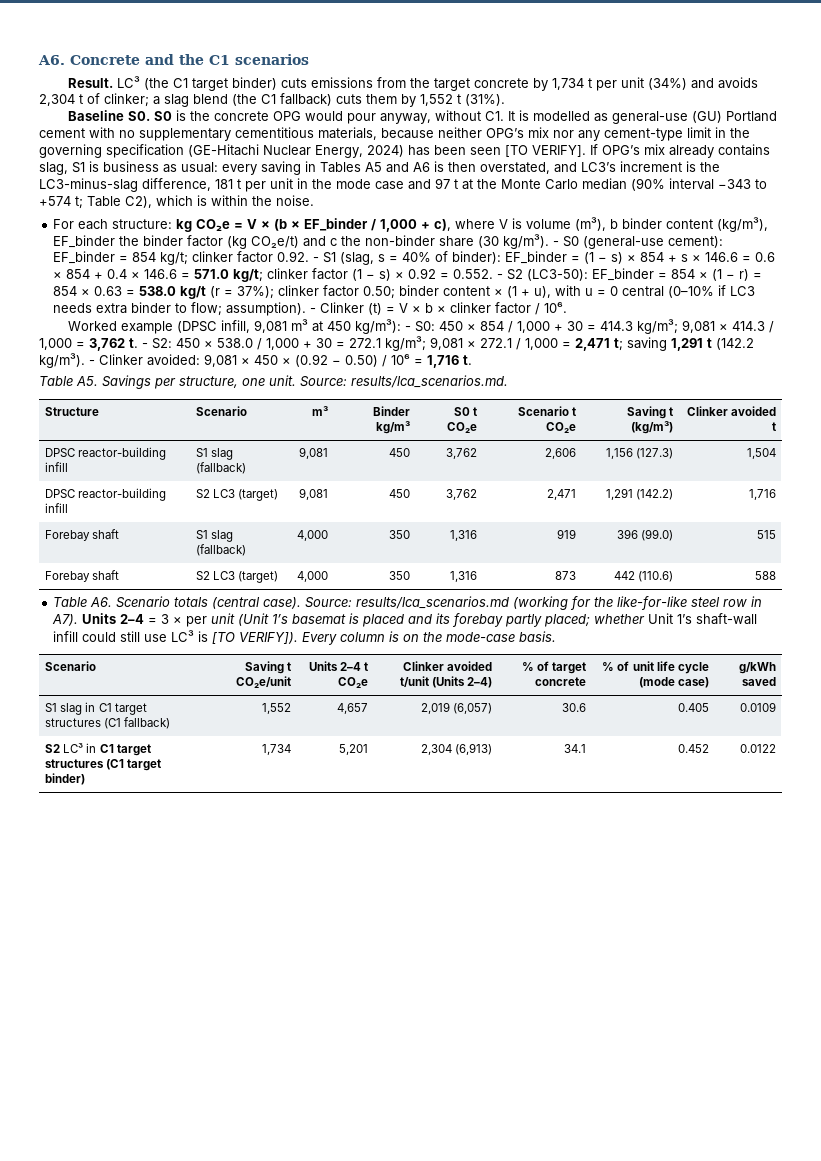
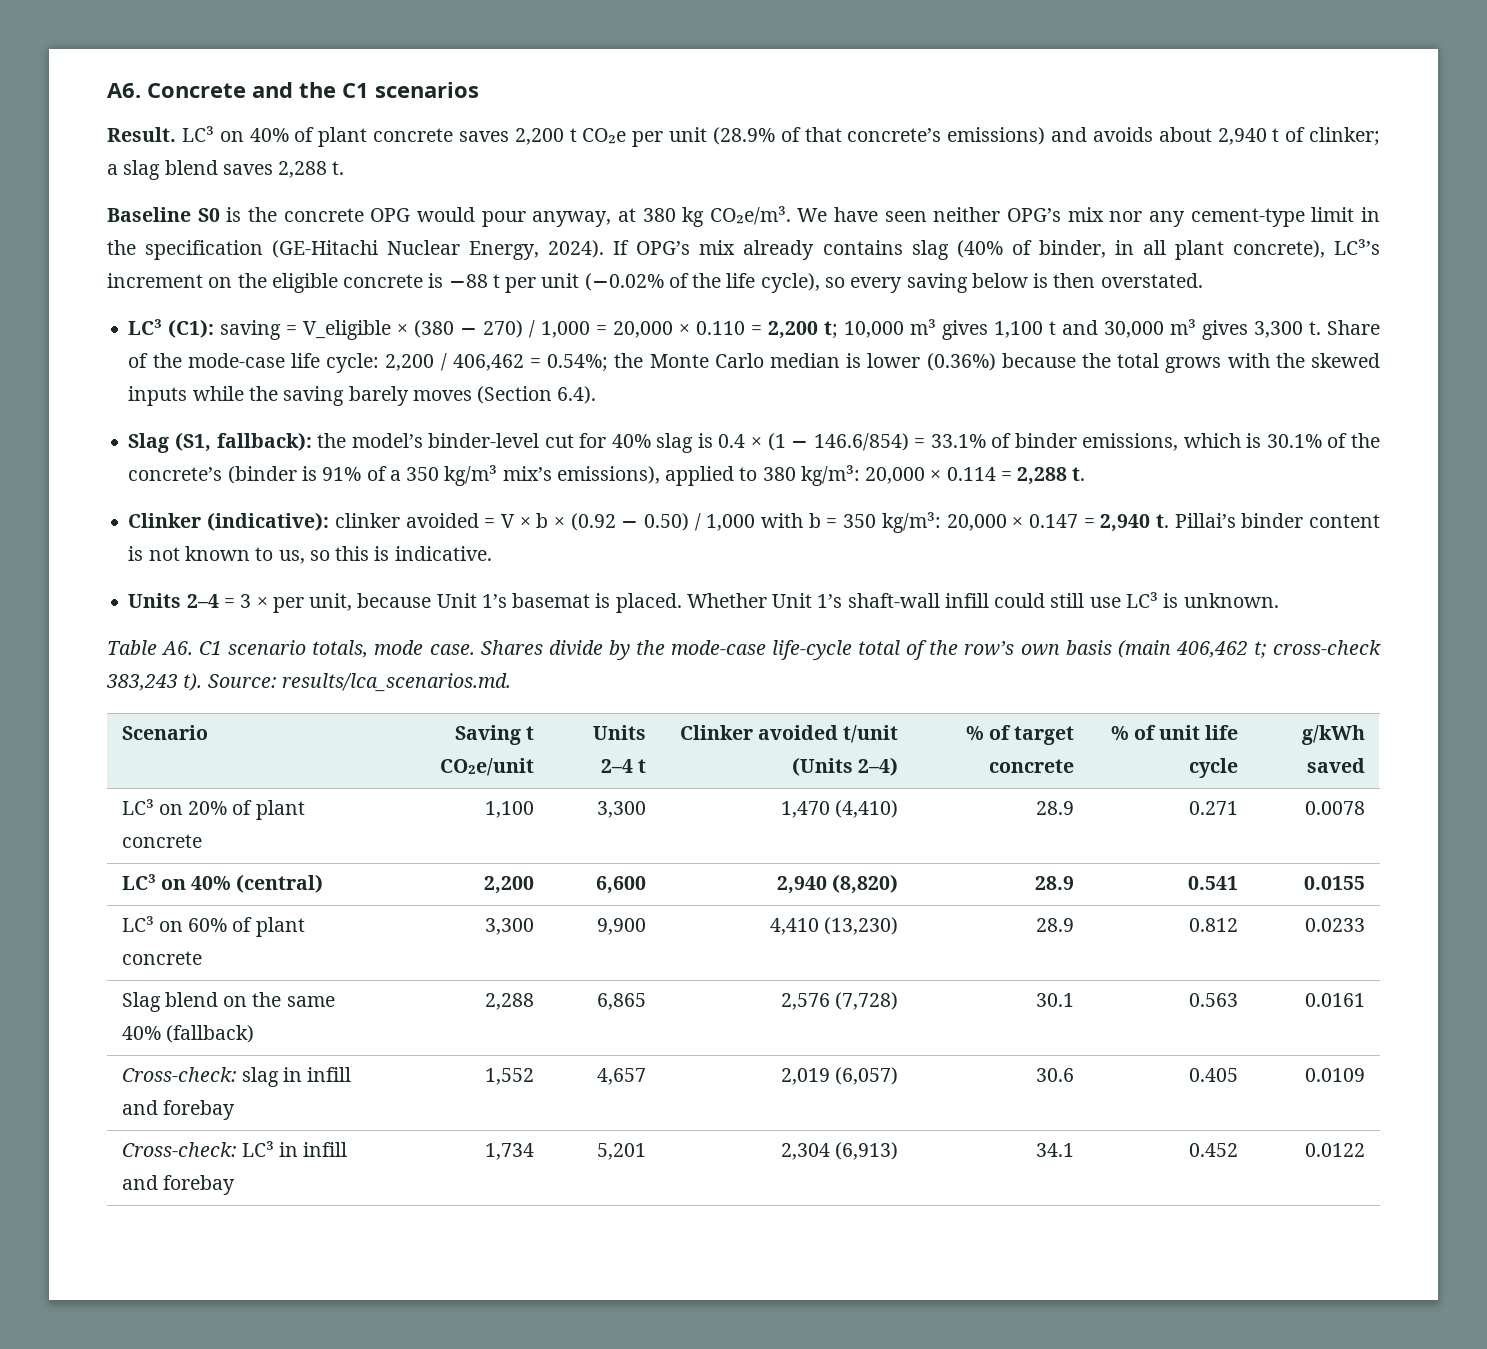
- LC³ (the C1 target binder) cuts emissions from the target concrete by 1,734 t per unit (34%) and avoids 2,304 t of clinker; a slag blend (the C1 fallback) cuts them by 1,552 t (31%).
+ LC³ on 40% of plant concrete saves 2,200 t CO₂e per unit (28.9% of that concrete’s emissions) and avoids about 2,940 t of clinker; a slag blend saves 2,288 t.
- Baseline S0. S0 is the concrete OPG would pour anyway, without C1. It is modelled as general-use (GU) Portland cement with no supplementary cementitious materials, because neither OPG’s mix nor any cement-type limit in the governing specification (GE-Hitachi Nuclear Energy, 2024) has been seen [TO VERIFY].
+ Baseline S0 is the concrete OPG would pour anyway, at 380 kg CO₂e/m³. We have seen neither OPG’s mix nor any cement-type limit in the specification (GE-Hitachi Nuclear Energy, 2024).
- If OPG’s mix already contains slag, S1 is business as usual: every saving in Tables A5 and A6 is then overstated, and LC3’s increment is the LC3-minus-slag difference, 181 t per unit in the mode case and 97 t at the Monte Carlo median (90% interval −343 to +574 t; Table C2), which is within the noise.
- For each structure: kg CO₂e = V × (b × EF_binder / 1,000 + c), where V is volume (m³), b binder content (kg/m³), EF_binder the binder factor (kg CO₂e/t) and c the non-binder share (30 kg/m³). - S0 (general-use cement): EF_binder = 854 kg/t; clinker factor 0.92. - S1 (slag, s = 40% of binder): EF_binder = (1 − s) × 854 + s × 146.6 = 0.6 × 854 + 0.4 × 146.6 = 571.0 kg/t; clinker factor (1 − s) × 0.92 = 0.552. - S2 (LC3-50): EF_binder = 854 × (1 − r) = 854 × 0.63 = 538.0 kg/t (r = 37%); clinker factor 0.50; binder content × (1 + u), with u = 0 central (0–10% if LC3 needs extra binder to flow; assumption). - Clinker (t) = V × b × clinker factor / 10⁶.
- Worked example (DPSC infill, 9,081 m³ at 450 kg/m³): - S0: 450 × 854 / 1,000 + 30 = 414.3 kg/m³; 9,081 × 414.3 / 1,000 = 3,762 t. - S2: 450 × 538.0 / 1,000 + 30 = 272.1 kg/m³; 9,081 × 272.1 / 1,000 = 2,471 t; saving 1,291 t (142.2 kg/m³). - Clinker avoided: 9,081 × 450 × (0.92 − 0.50) / 10⁶ = 1,716 t.
- Table A5. Savings per structure, one unit. Source: results/lca_scenarios.md.
- Structure | Scenario | m³ | Binder kg/m³ | S0 t CO₂e | Scenario t CO₂e | Saving t (kg/m³) | Clinker avoided t
- DPSC reactor-building infill | S1 slag (fallback) | 9,081 | 450 | 3,762 | 2,606 | 1,156 (127.3) | 1,504
- DPSC reactor-building infill | S2 LC3 (target) | 9,081 | 450 | 3,762 | 2,471 | 1,291 (142.2) | 1,716
- Forebay shaft | S1 slag (fallback) | 4,000 | 350 | 1,316 | 919 | 396 (99.0) | 515
- Forebay shaft | S2 LC3 (target) | 4,000 | 350 | 1,316 | 873 | 442 (110.6) | 588
- Table A6. Scenario totals (central case). Source: results/lca_scenarios.md (working for the like-for-like steel row in A7). Units 2–4 = 3 × per unit (Unit 1’s basemat is placed and its forebay partly placed; whether Unit 1’s shaft-wall infill could still use LC³ is [TO VERIFY]). Every column is on the mode-case basis.
+ If OPG’s mix already contains slag (40% of binder, in all plant concrete), LC³’s increment on the eligible concrete is −88 t per unit (−0.02% of the life cycle), so every saving below is then overstated.
+ LC³ (C1): saving = V_eligible × (380 − 270) / 1,000 = 20,000 × 0.110 = 2,200 t; 10,000 m³ gives 1,100 t and 30,000 m³ gives 3,300 t. Share of the mode-case life cycle: 2,200 / 406,462 = 0.54%; the Monte Carlo median is lower (0.36%) because the total grows with the skewed inputs while the saving barely moves (Section 6.4).
+ Slag (S1, fallback): the model’s binder-level cut for 40% slag is 0.4 × (1 − 146.6/854) = 33.1% of binder emissions, which is 30.1% of the concrete’s (binder is 91% of a 350 kg/m³ mix’s emissions), applied to 380 kg/m³: 20,000 × 0.114 = 2,288 t.
+ Clinker (indicative): clinker avoided = V × b × (0.92 − 0.50) / 1,000 with b = 350 kg/m³: 20,000 × 0.147 = 2,940 t. Pillai’s binder content is not known to us, so this is indicative.
+ Units 2–4 = 3 × per unit, because Unit 1’s basemat is placed. Whether Unit 1’s shaft-wall infill could still use LC³ is unknown.
+ Table A6. C1 scenario totals, mode case. Shares divide by the mode-case life-cycle total of the row’s own basis (main 406,462 t; cross-check 383,243 t). Source: results/lca_scenarios.md.
- Scenario | Saving t CO₂e/unit | Units 2–4 t CO₂e | Clinker avoided t/unit (Units 2–4) | % of target concrete | % of unit life cycle (mode case) | g/kWh saved
+ Scenario | Saving t CO₂e/unit | Units 2–4 t | Clinker avoided t/unit (Units 2–4) | % of target concrete | % of unit life cycle | g/kWh saved
- S1 slag in C1 target structures (C1 fallback) | 1,552 | 4,657 | 2,019 (6,057) | 30.6 | 0.405 | 0.0109
+ LC³ on 20% of plant concrete | 1,100 | 3,300 | 1,470 (4,410) | 28.9 | 0.271 | 0.0078
+ LC³ on 40% (central) | 2,200 | 6,600 | 2,940 (8,820) | 28.9 | 0.541 | 0.0155
+ LC³ on 60% of plant concrete | 3,300 | 9,900 | 4,410 (13,230) | 28.9 | 0.812 | 0.0233
+ Slag blend on the same 40% (fallback) | 2,288 | 6,865 | 2,576 (7,728) | 30.1 | 0.563 | 0.0161
+ Cross-check: slag in infill and forebay | 1,552 | 4,657 | 2,019 (6,057) | 30.6 | 0.405 | 0.0109
- S2 LC³ in C1 target structures (C1 target binder) | 1,734 | 5,201 | 2,304 (6,913) | 34.1 | 0.452 | 0.0122
+ Cross-check: LC³ in infill and forebay | 1,734 | 5,201 | 2,304 (6,913) | 34.1 | 0.452 | 0.0122

